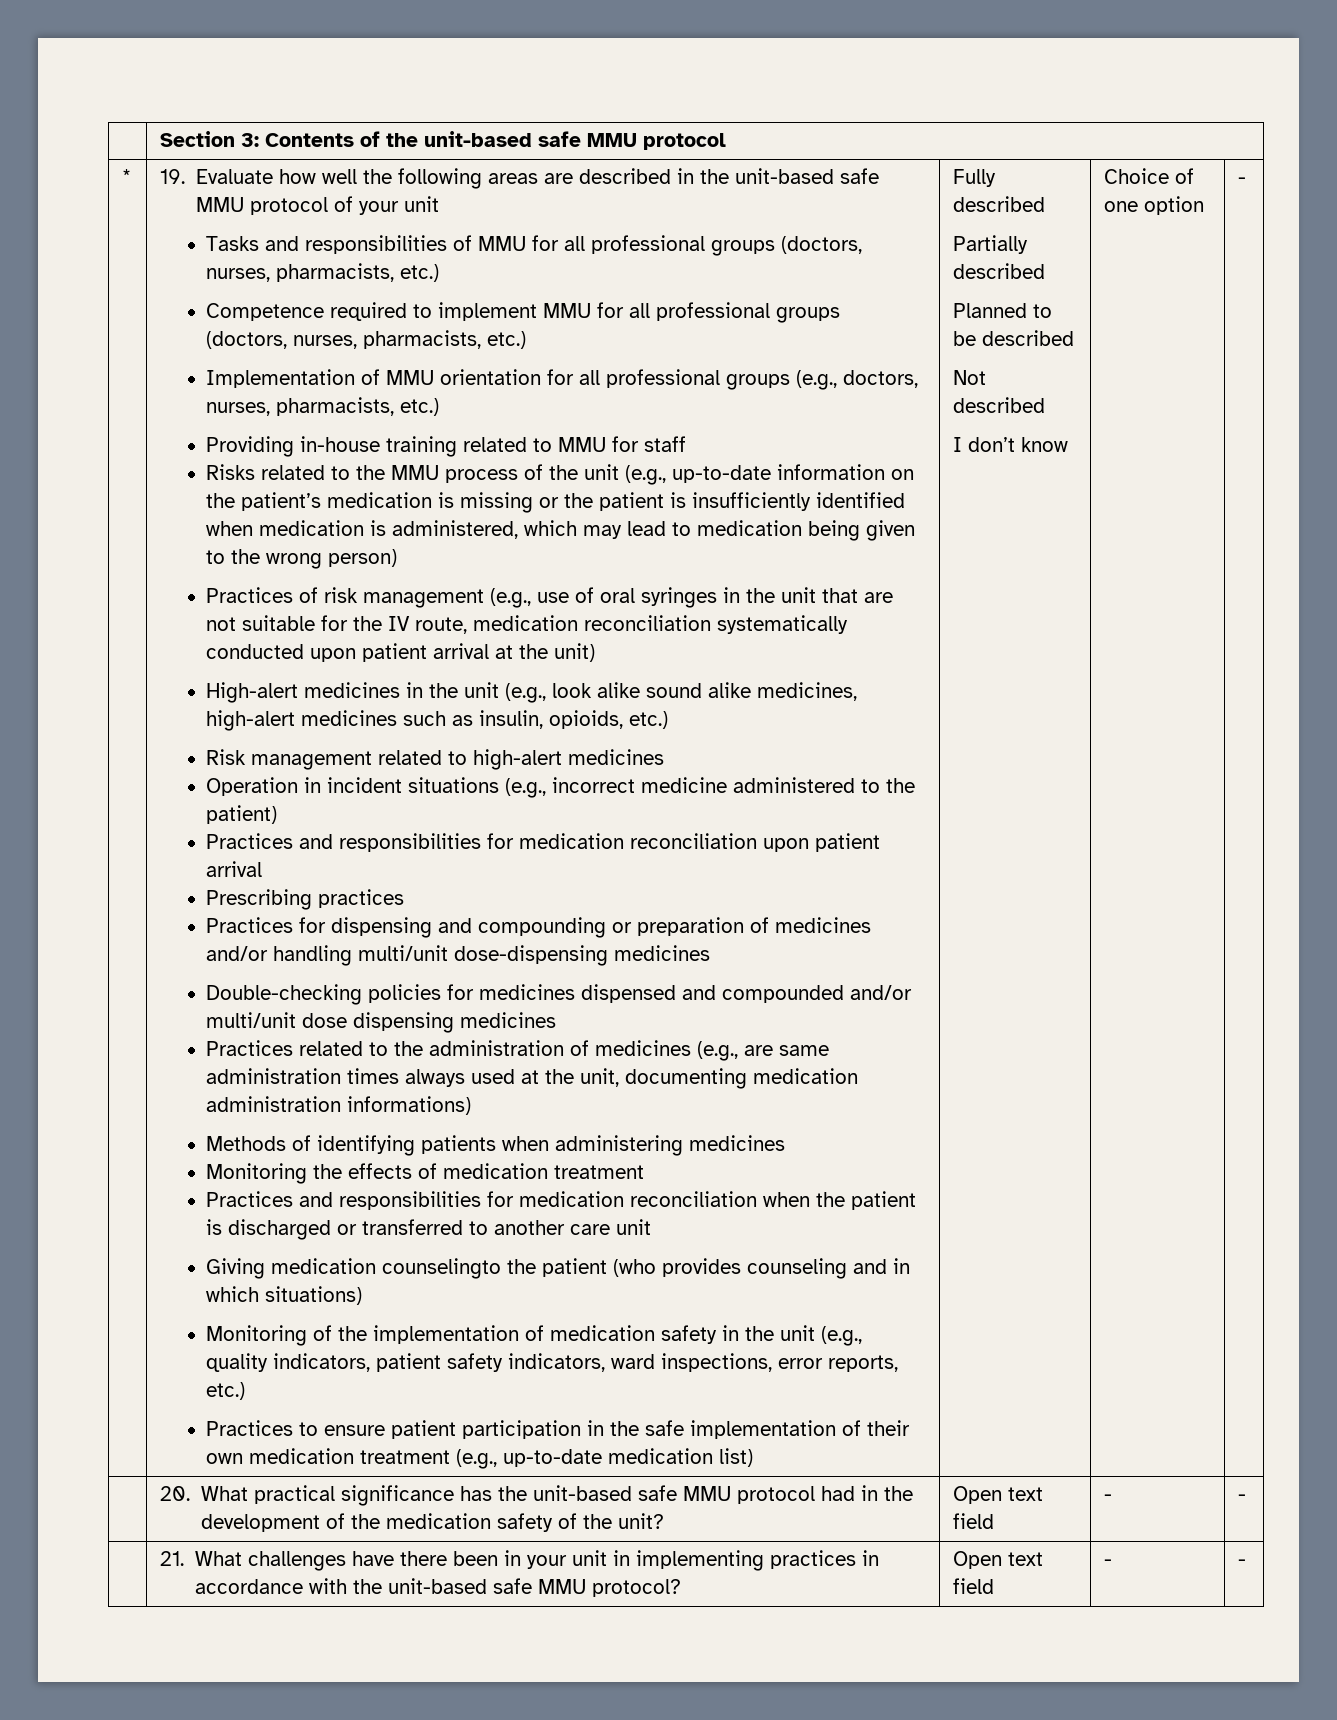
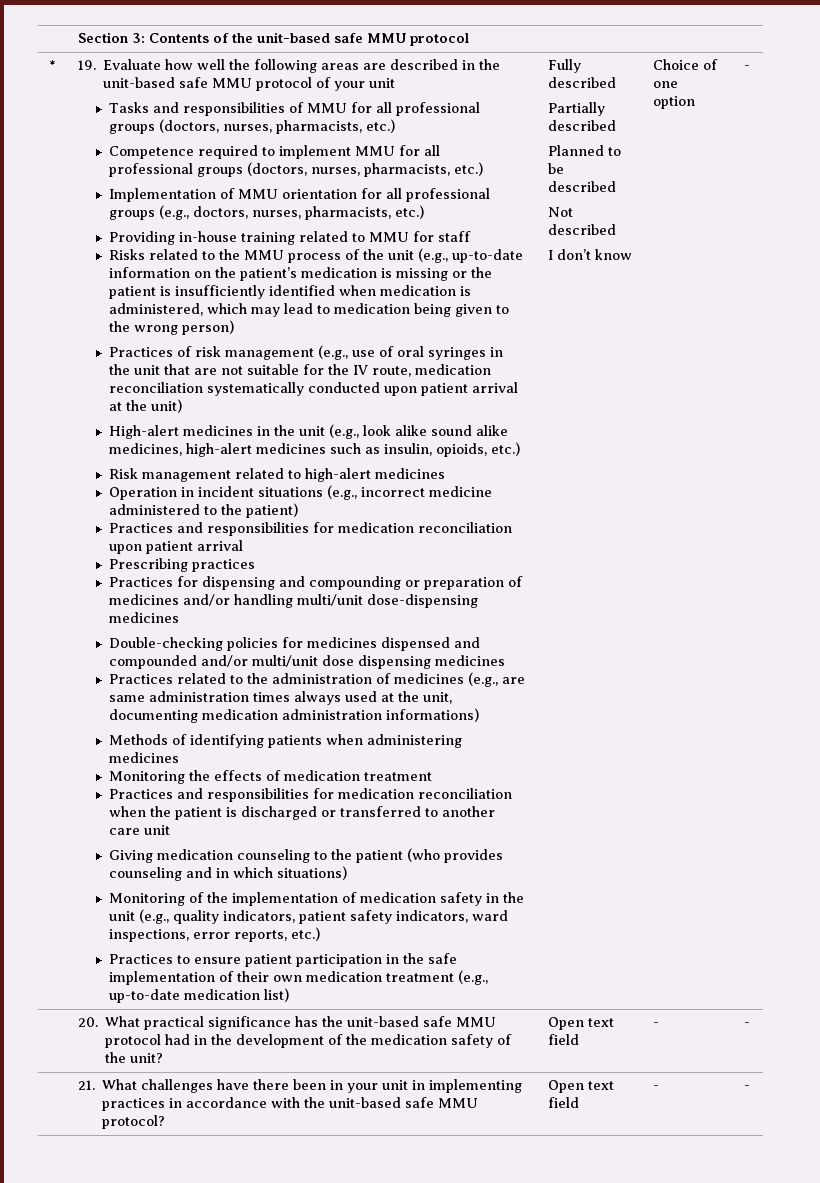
- Giving medication counselingto the patient (who provides counseling and in which situations)
+ Giving medication counseling to the patient (who provides counseling and in which situations)

